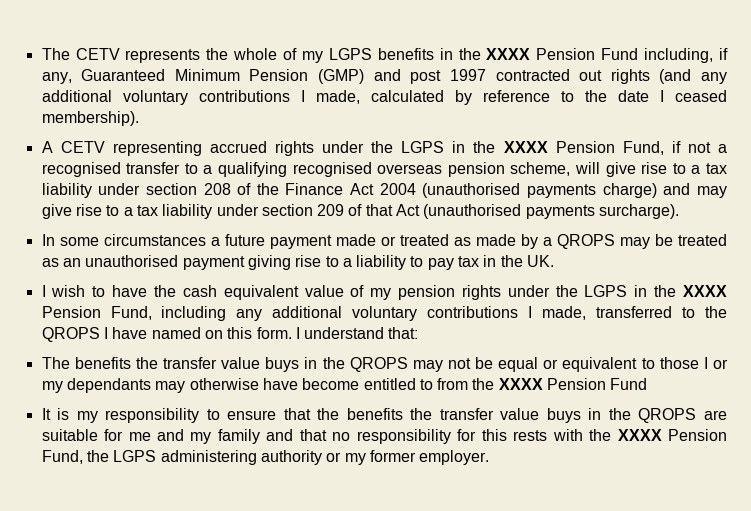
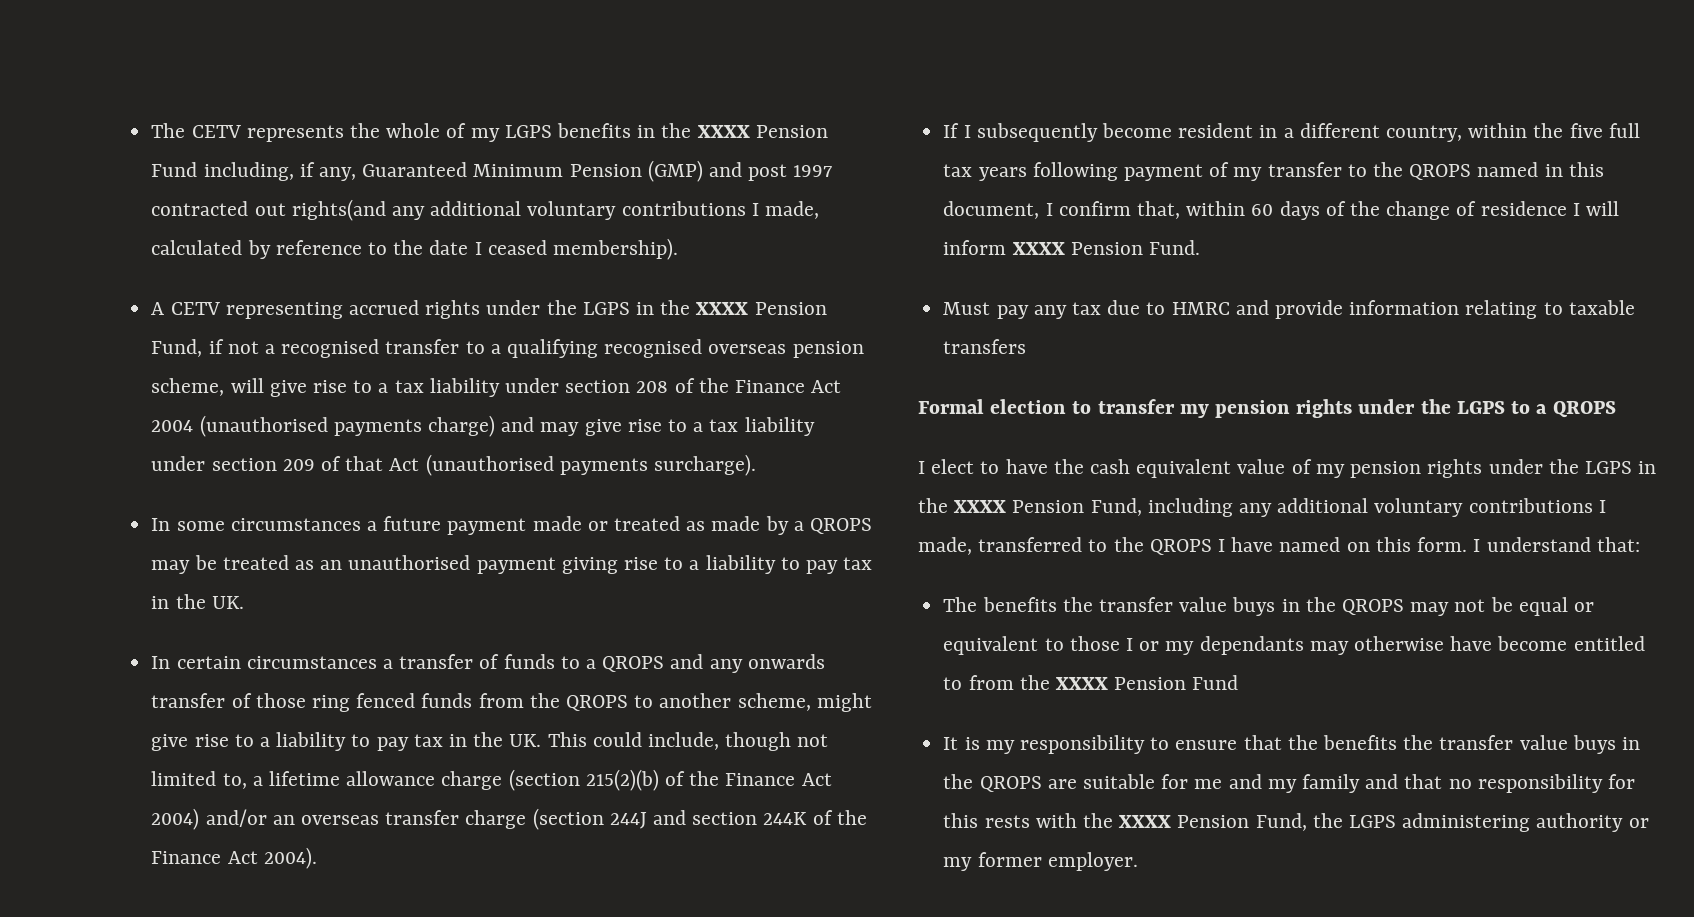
- The CETV represents the whole of my LGPS benefits in the XXXX Pension Fund including, if any, Guaranteed Minimum Pension (GMP) and post 1997 contracted out rights (and any additional voluntary contributions I made, calculated by reference to the date I ceased membership).
+ The CETV represents the whole of my LGPS benefits in the XXXX Pension Fund including, if any, Guaranteed Minimum Pension (GMP) and post 1997 contracted out rights(and any additional voluntary contributions I made, calculated by reference to the date I ceased membership).
- I wish to have the cash equivalent value of my pension rights under the LGPS in the XXXX Pension Fund, including any additional voluntary contributions I made, transferred to the QROPS I have named on this form.
+ In certain circumstances a transfer of funds to a QROPS and any onwards transfer of those ring fenced funds from the QROPS to another scheme, might give rise to a liability to pay tax in the UK. This could include, though not limited to, a lifetime allowance charge (section 215(2)(b) of the Finance Act 2004) and/or an overseas transfer charge (section 244J and section 244K of the Finance Act 2004).
+ If I subsequently become resident in a different country, within the five full tax years following payment of my transfer to the QROPS named in this document, I confirm that, within 60 days of the change of residence I will inform XXXX Pension Fund.
+ Must pay any tax due to HMRC and provide information relating to taxable transfers
+ Formal election to transfer my pension rights under the LGPS to a QROPS
+ I elect to have the cash equivalent value of my pension rights under the LGPS in the XXXX Pension Fund, including any additional voluntary contributions I made, transferred to the QROPS I have named on this form.

